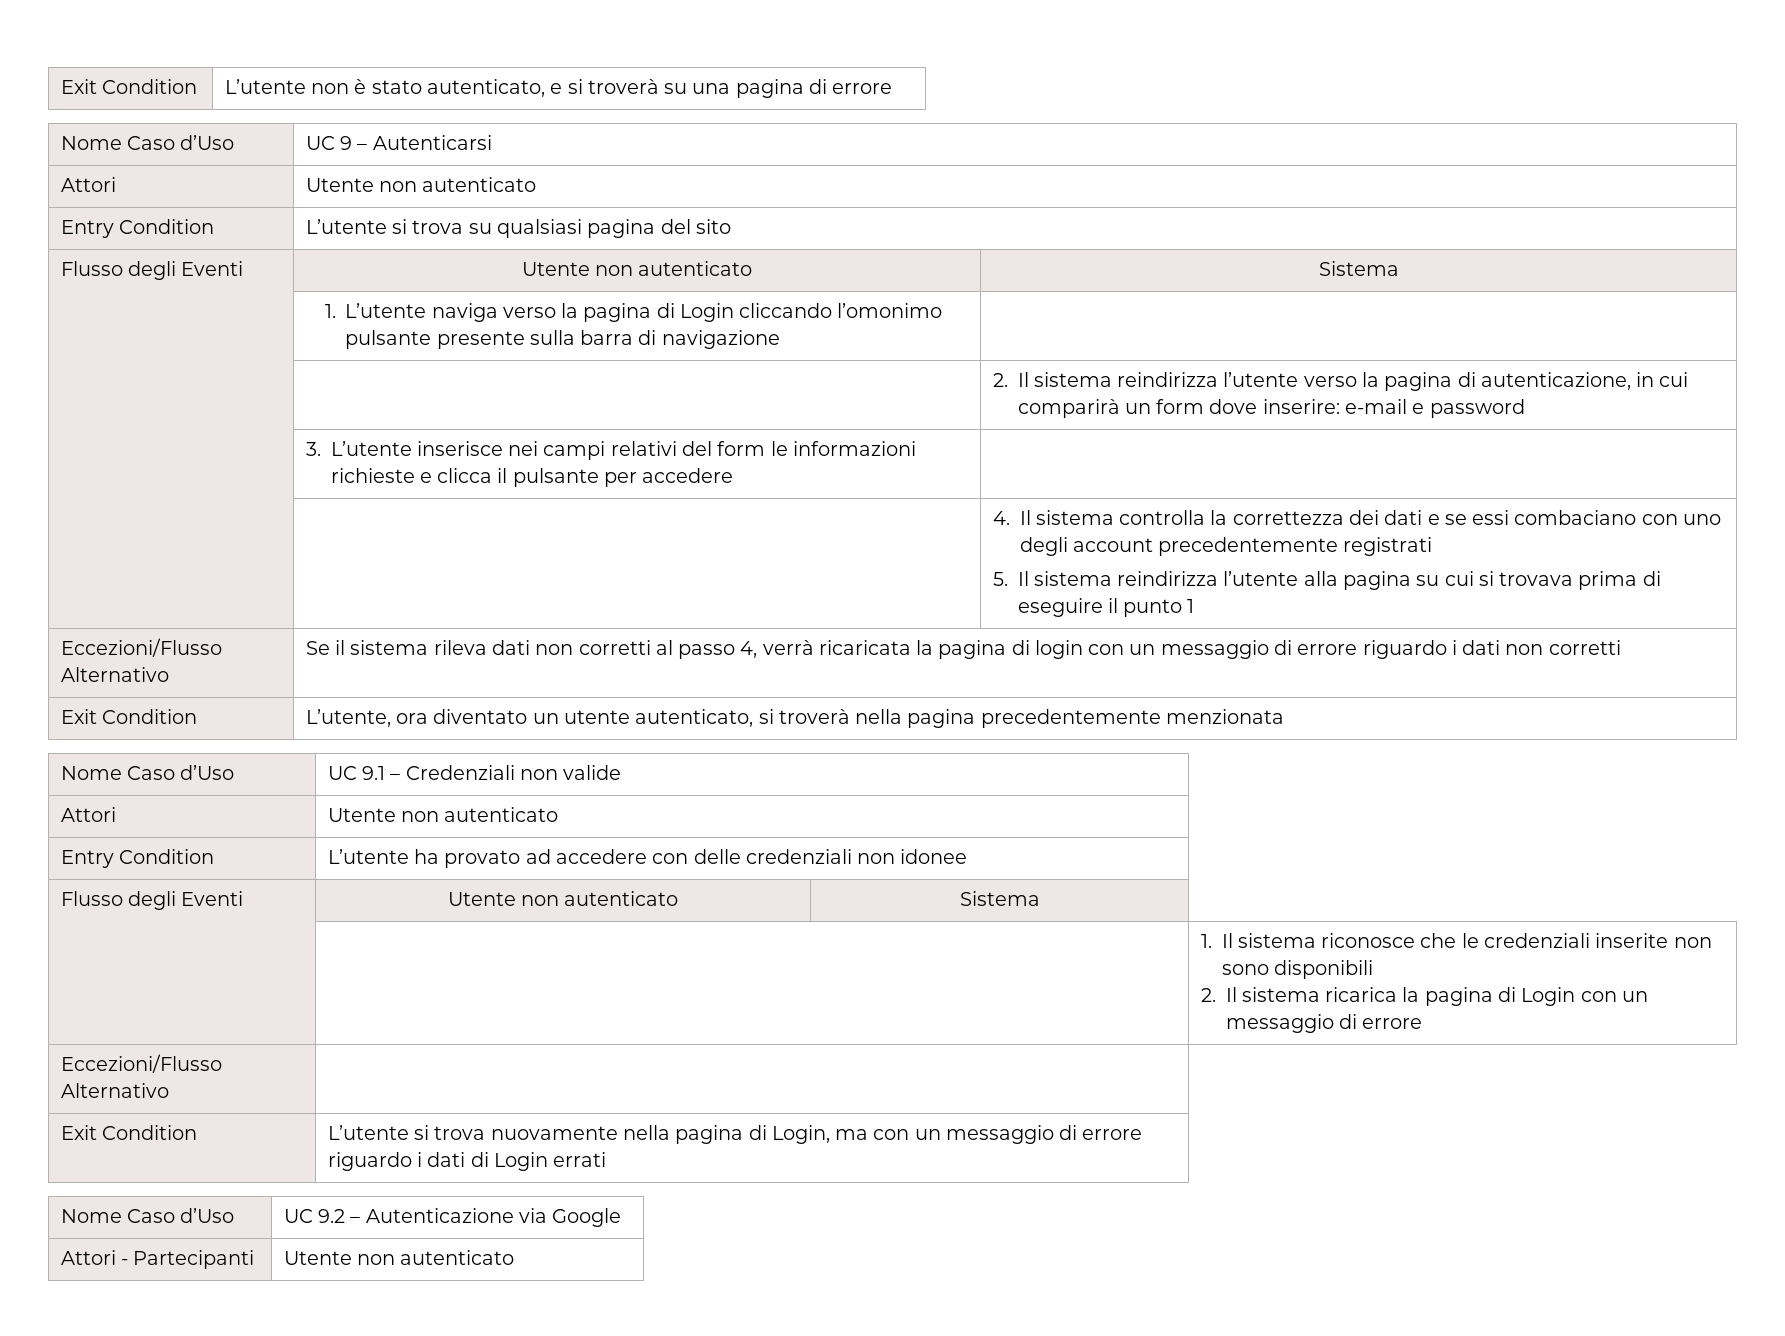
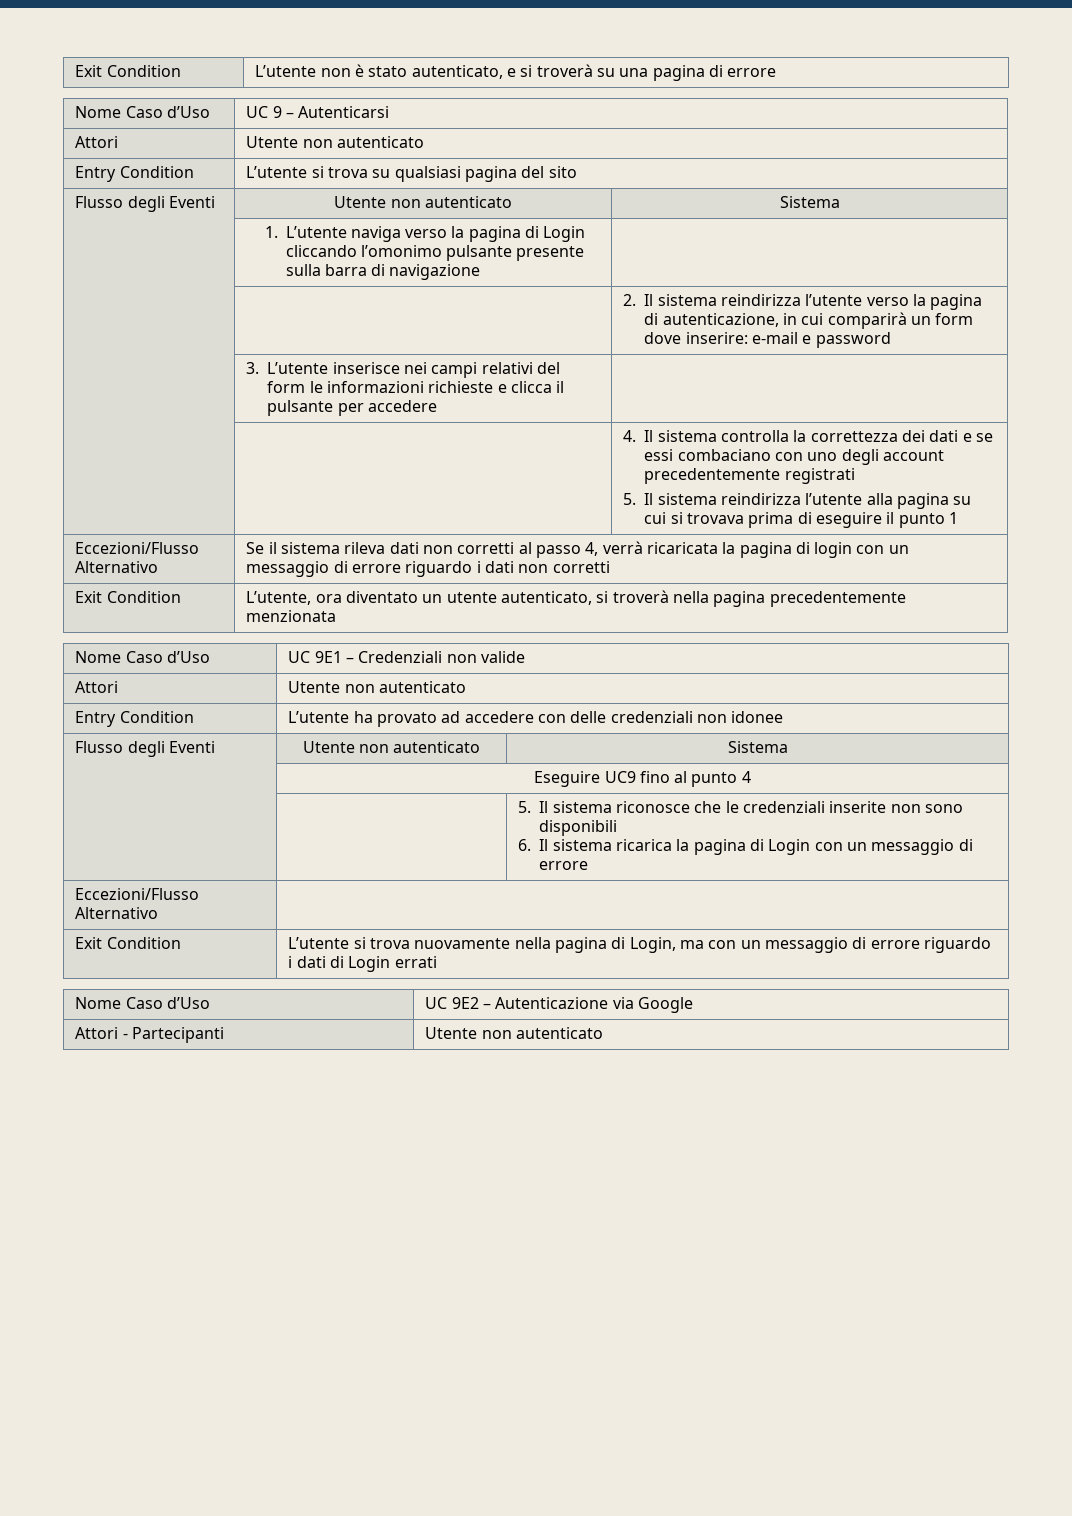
- Nome Caso d’Uso | UC 9.1 – Credenziali non valide
+ Nome Caso d’Uso | UC 9E1 – Credenziali non valide
- | | 1. Il sistema riconosce che le credenziali inserite non sono disponibili
- 2. Il sistema ricarica la pagina di Login con un messaggio di errore
+ | Eseguire UC9 fino al punto 4
+ | | 5. Il sistema riconosce che le credenziali inserite non sono disponibili
+ 6. Il sistema ricarica la pagina di Login con un messaggio di errore
- Nome Caso d’Uso | UC 9.2 – Autenticazione via Google
+ Nome Caso d’Uso | UC 9E2 – Autenticazione via Google

